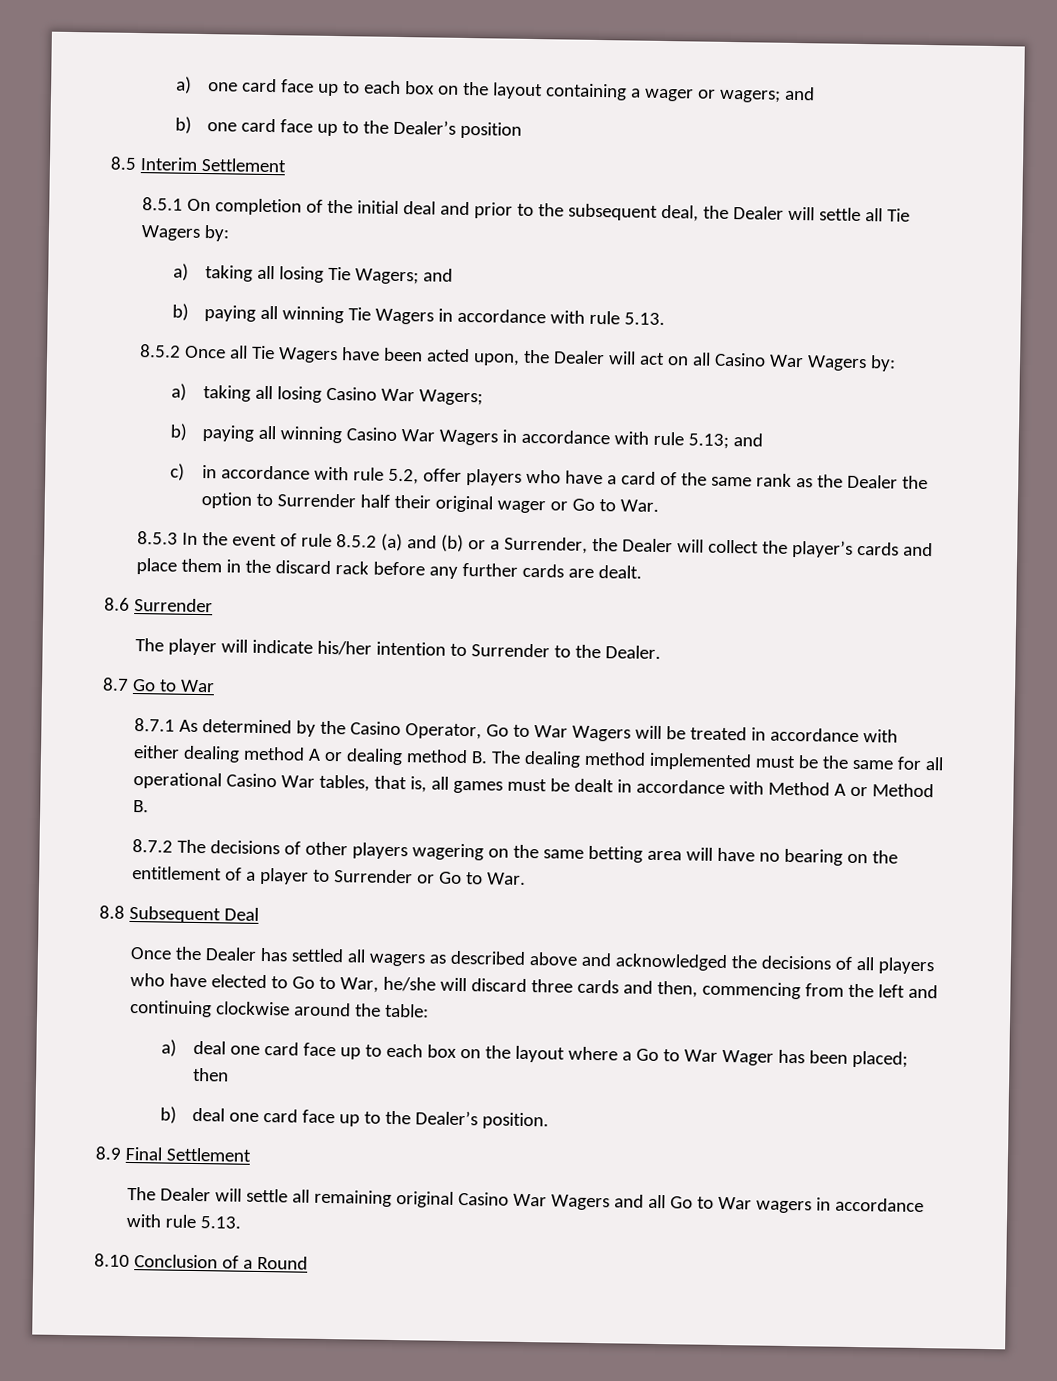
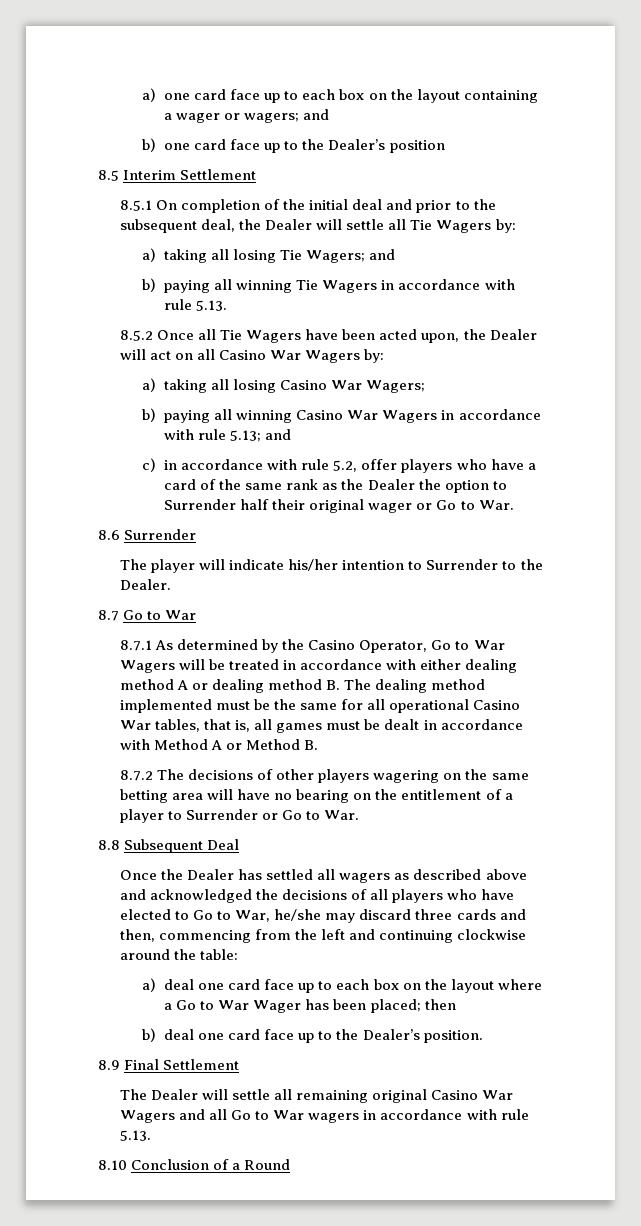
- 8.5.3 In the event of rule 8.5.2 (a) and (b) or a Surrender, the Dealer will collect the player’s cards and place them in the discard rack before any further cards are dealt.
- Once the Dealer has settled all wagers as described above and acknowledged the decisions of all players who have elected to Go to War, he/she will discard three cards and then, commencing from the left and continuing clockwise around the table:
+ Once the Dealer has settled all wagers as described above and acknowledged the decisions of all players who have elected to Go to War, he/she may discard three cards and then, commencing from the left and continuing clockwise around the table:

